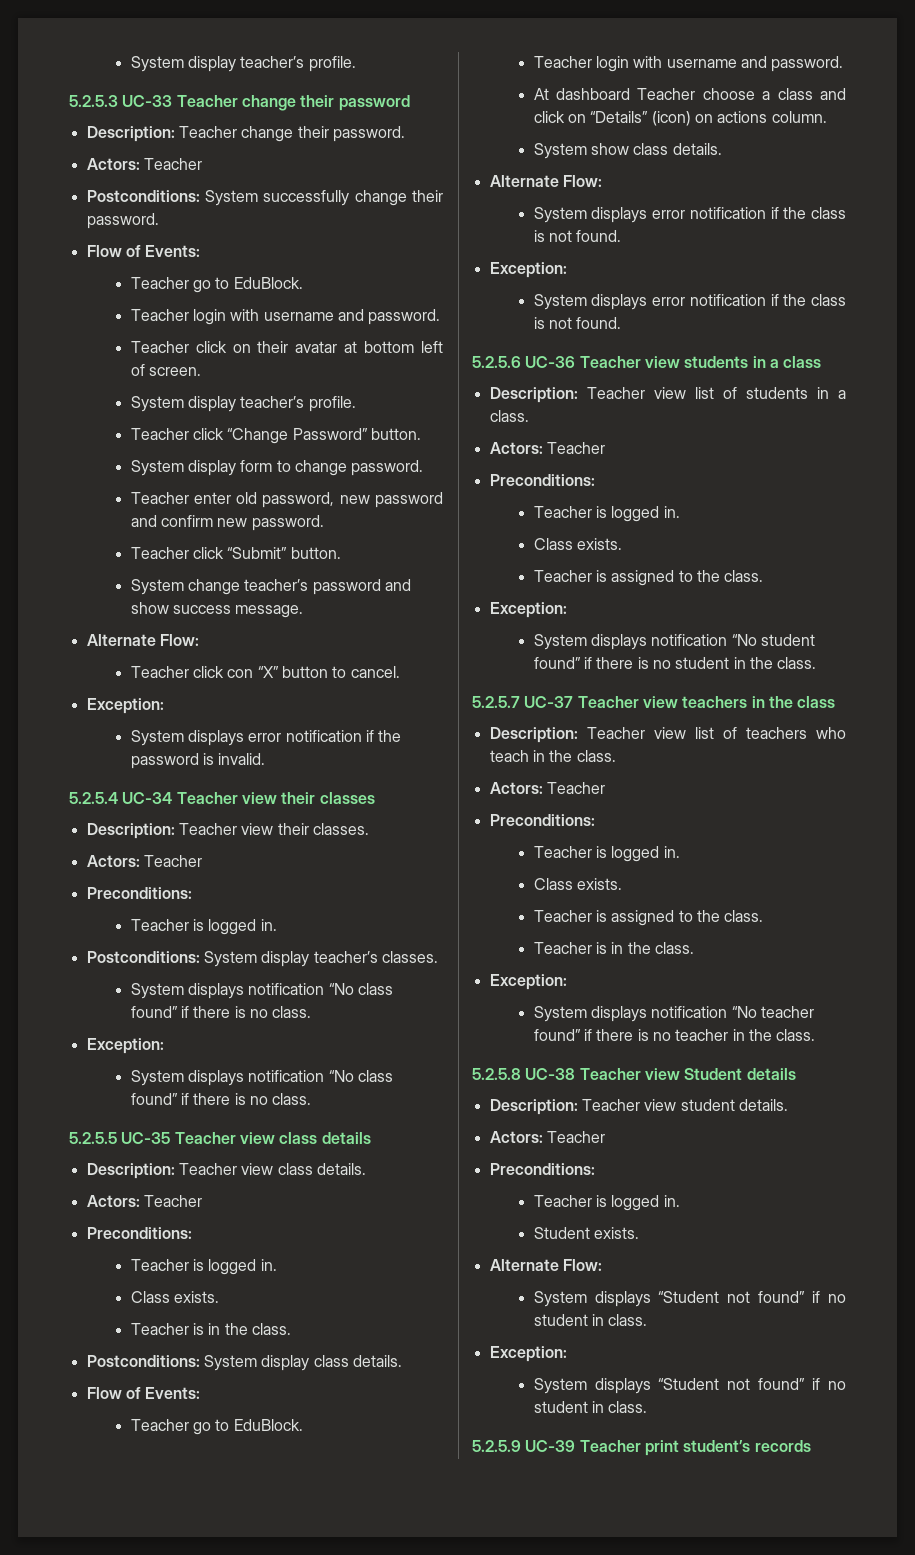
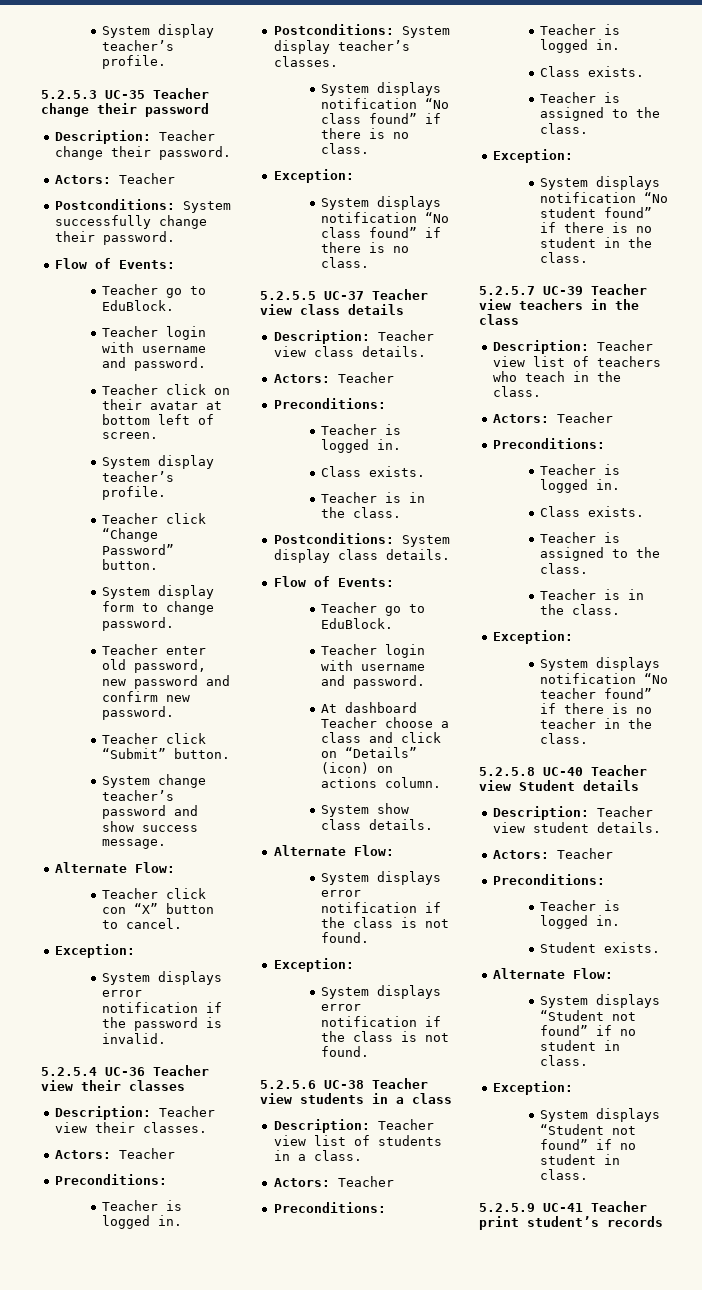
- 5.2.5.3 UC-33 Teacher change their password
+ 5.2.5.3 UC-35 Teacher change their password
- 5.2.5.4 UC-34 Teacher view their classes
+ 5.2.5.4 UC-36 Teacher view their classes
- 5.2.5.5 UC-35 Teacher view class details
+ 5.2.5.5 UC-37 Teacher view class details
- 5.2.5.6 UC-36 Teacher view students in a class
+ 5.2.5.6 UC-38 Teacher view students in a class
- 5.2.5.7 UC-37 Teacher view teachers in the class
+ 5.2.5.7 UC-39 Teacher view teachers in the class
- 5.2.5.8 UC-38 Teacher view Student details
+ 5.2.5.8 UC-40 Teacher view Student details
- 5.2.5.9 UC-39 Teacher print student’s records
+ 5.2.5.9 UC-41 Teacher print student’s records

